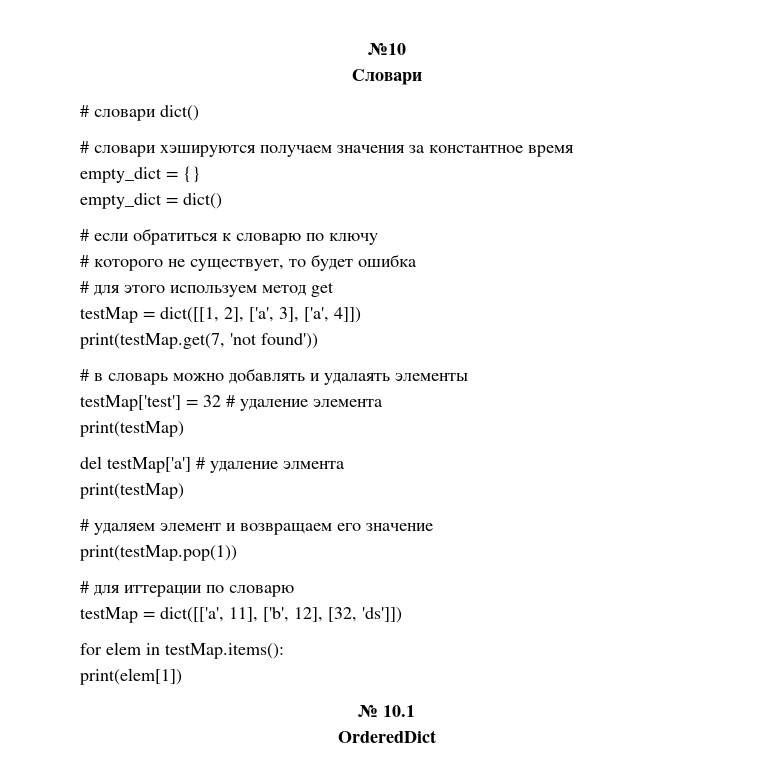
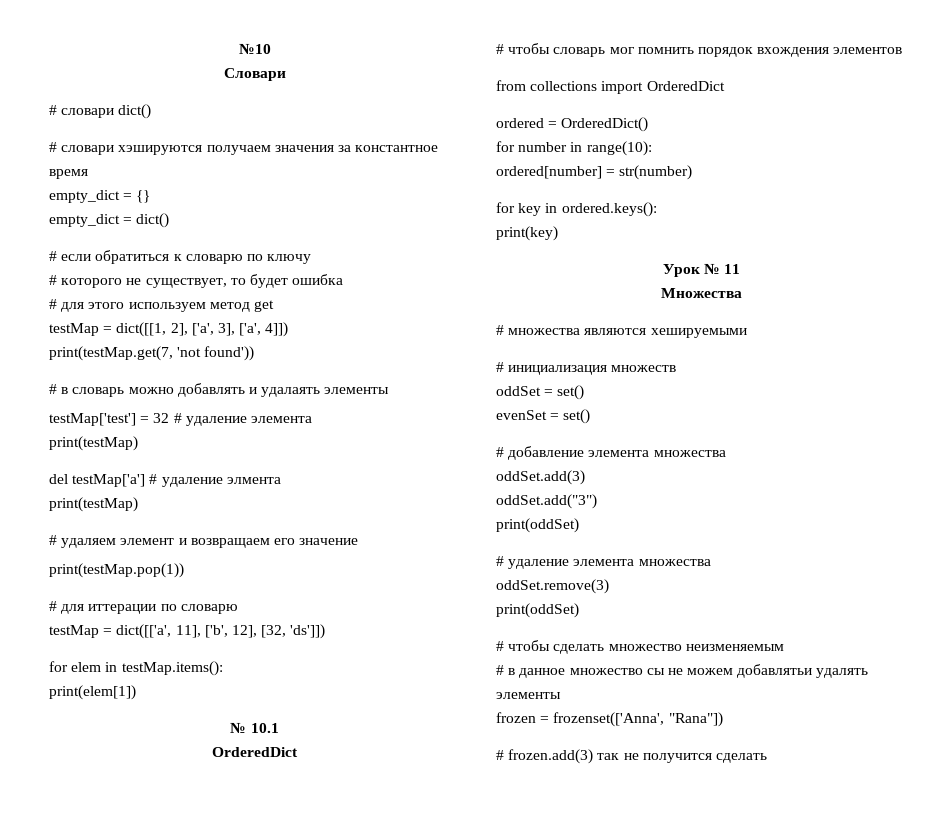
+ # чтобы словарь мог помнить порядок вхождения элементов
+ from collections import OrderedDict
+ ordered = OrderedDict()
+ for number in range(10):
+ ordered[number] = str(number)
+ for key in ordered.keys():
+ print(key)
+ Урок № 11
+ Множества
+ # множества являются хешируемыми
+ # инициализация множеств
+ oddSet = set()
+ evenSet = set()
+ # добавление элемента множества
+ oddSet.add(3)
+ oddSet.add("3")
+ print(oddSet)
+ # удаление элемента множества
+ oddSet.remove(3)
+ print(oddSet)
+ # чтобы сделать множество неизменяемым
+ # в данное множество сы не можем добавлятьи удалять элементы
+ frozen = frozenset(['Anna', "Rana"])
+ # frozen.add(3) так не получится сделать

